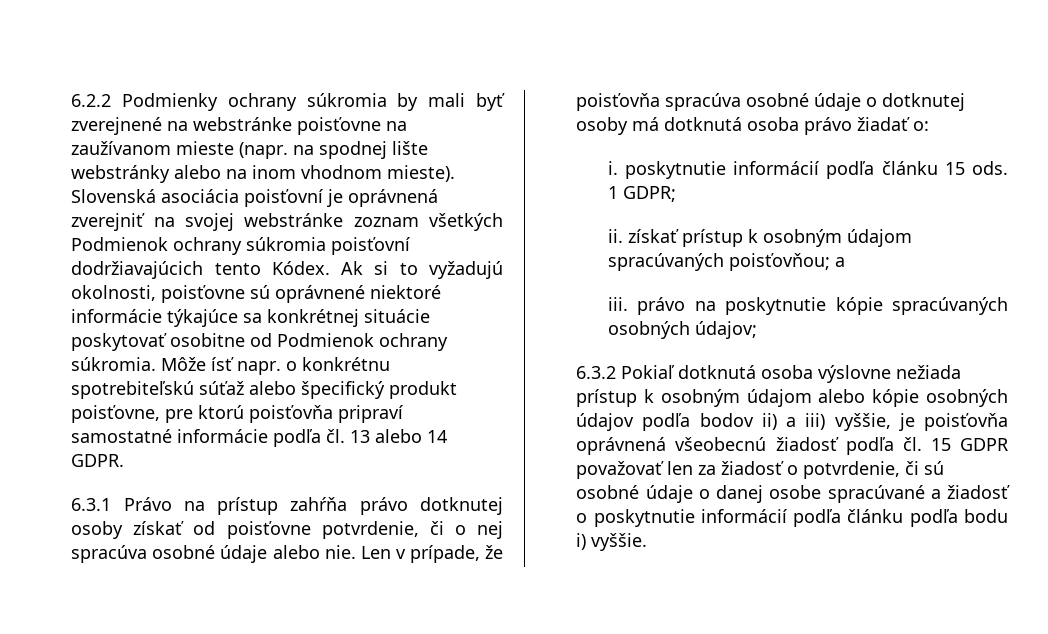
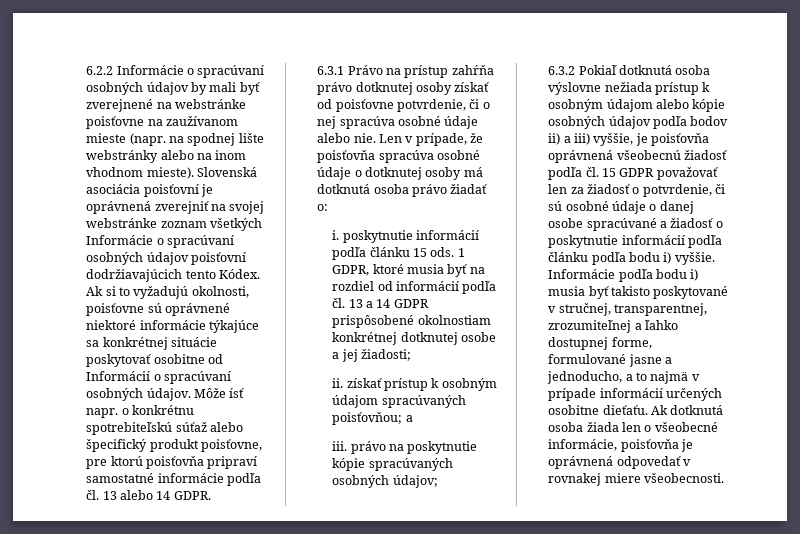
- 6.2.2 Podmienky ochrany súkromia by mali byť zverejnené na webstránke poisťovne na zaužívanom mieste (napr. na spodnej lište webstránky alebo na inom vhodnom mieste).
+ 6.2.2 Informácie o spracúvaní osobných údajov by mali byť zverejnené na webstránke poisťovne na zaužívanom mieste (napr. na spodnej lište webstránky alebo na inom vhodnom mieste).
- Slovenská asociácia poisťovní je oprávnená zverejniť na svojej webstránke zoznam všetkých Podmienok ochrany súkromia poisťovní dodržiavajúcich tento Kódex.
+ Slovenská asociácia poisťovní je oprávnená zverejniť na svojej webstránke zoznam všetkých Informácie o spracúvaní osobných údajov poisťovní dodržiavajúcich tento Kódex.
- Ak si to vyžadujú okolnosti, poisťovne sú oprávnené niektoré informácie týkajúce sa konkrétnej situácie poskytovať osobitne od Podmienok ochrany súkromia.
+ Ak si to vyžadujú okolnosti, poisťovne sú oprávnené niektoré informácie týkajúce sa konkrétnej situácie poskytovať osobitne od Informácií o spracúvaní osobných údajov.
- 1 GDPR;
+ 1 GDPR, ktoré musia byť na rozdiel od informácií podľa čl. 13 a 14 GDPR prispôsobené okolnostiam konkrétnej dotknutej osobe a jej žiadosti;
+ Informácie podľa bodu i) musia byť takisto poskytované v stručnej, transparentnej, zrozumiteľnej a ľahko dostupnej forme, formulované jasne a jednoducho, a to najmä v prípade informácií určených osobitne dieťaťu. Ak dotknutá osoba žiada len o všeobecné informácie, poisťovňa je oprávnená odpovedať v rovnakej miere všeobecnosti.

